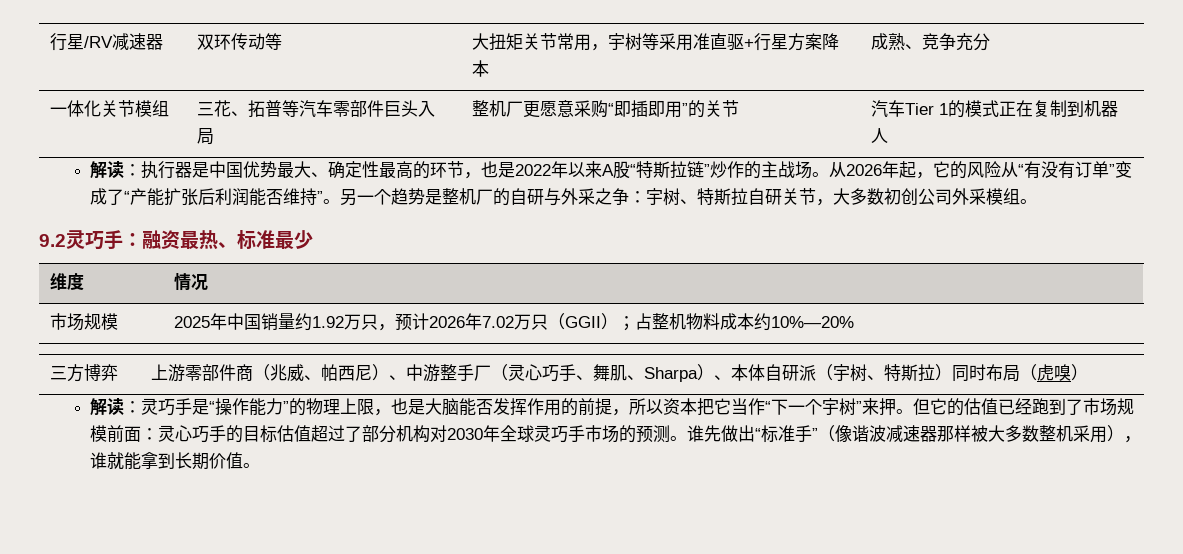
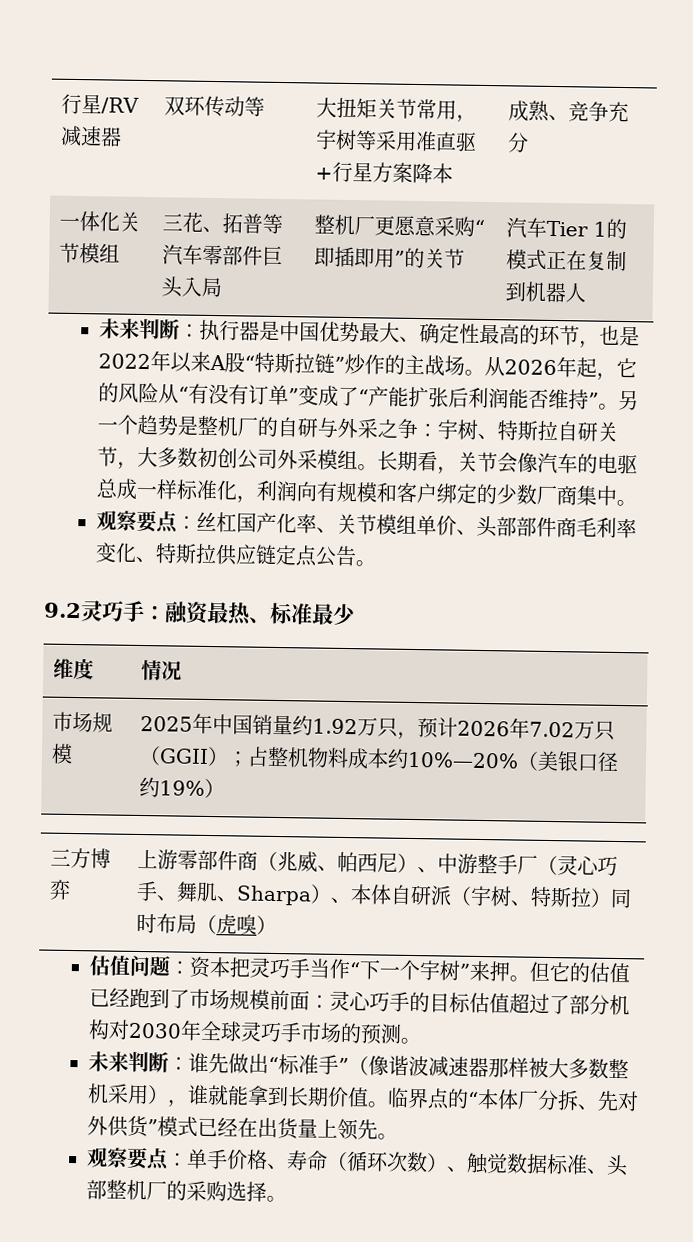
- 解读：执行器是中国优势最大、确定性最高的环节，也是2022年以来A股“特斯拉链”炒作的主战场。
+ 未来判断：执行器是中国优势最大、确定性最高的环节，也是2022年以来A股“特斯拉链”炒作的主战场。
+ 长期看，关节会像汽车的电驱总成一样标准化，利润向有规模和客户绑定的少数厂商集中。
+ 观察要点：丝杠国产化率、关节模组单价、头部部件商毛利率变化、特斯拉供应链定点公告。
- 市场规模 | 2025年中国销量约1.92万只，预计2026年7.02万只（GGII）；占整机物料成本约10%—20%
+ 市场规模 | 2025年中国销量约1.92万只，预计2026年7.02万只（GGII）；占整机物料成本约10%—20%（美银口径约19%）
- 解读：灵巧手是“操作能力”的物理上限，也是大脑能否发挥作用的前提，所以资本把它当作“下一个宇树”来押。
+ 估值问题：资本把灵巧手当作“下一个宇树”来押。
- 但它的估值已经跑到了市场规模前面：灵心巧手的目标估值超过了部分机构对2030年全球灵巧手市场的预测。谁先做出“标准手”（像谐波减速器那样被大多数整机采用），谁就能拿到长期价值。
+ 但它的估值已经跑到了市场规模前面：灵心巧手的目标估值超过了部分机构对2030年全球灵巧手市场的预测。
+ 未来判断：谁先做出“标准手”（像谐波减速器那样被大多数整机采用），谁就能拿到长期价值。
+ 临界点的“本体厂分拆、先对外供货”模式已经在出货量上领先。
+ 观察要点：单手价格、寿命（循环次数）、触觉数据标准、头部整机厂的采购选择。

